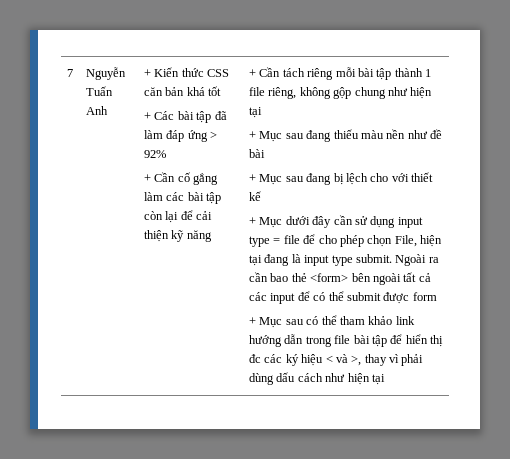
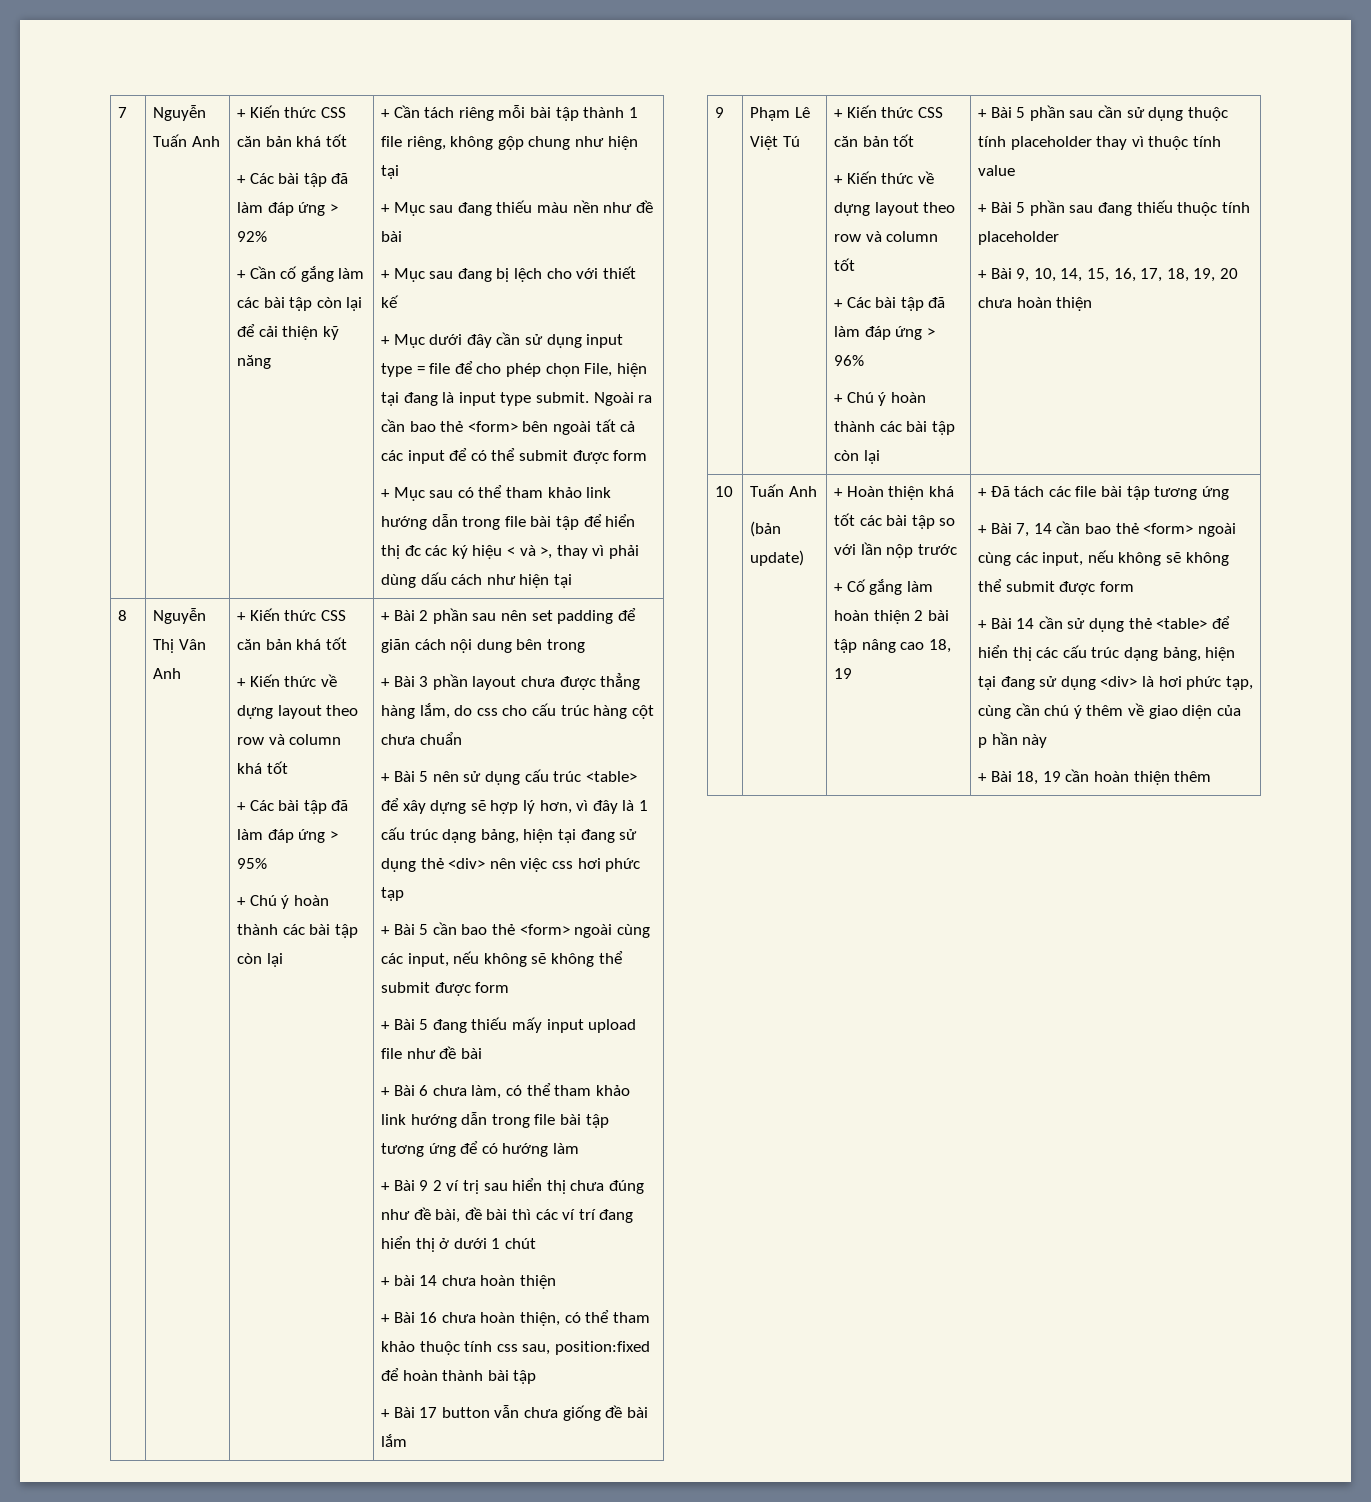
+ 8 | Nguyễn Thị Vân Anh | + Kiến thức CSS căn bản khá tốt
+ + Kiến thức về dựng layout theo row và column khá tốt
+ + Các bài tập đã làm đáp ứng > 95%
+ + Chú ý hoàn thành các bài tập còn lại | + Bài 2 phần sau nên set padding để giãn cách nội dung bên trong
+ + Bài 3 phần layout chưa được thẳng hàng lắm, do css cho cấu trúc hàng cột chưa chuẩn
+ + Bài 5 nên sử dụng cấu trúc <table> để xây dựng sẽ hợp lý hơn, vì đây là 1 cấu trúc dạng bảng, hiện tại đang sử dụng thẻ <div> nên việc css hơi phức tạp
+ + Bài 5 cần bao thẻ <form> ngoài cùng các input, nếu không sẽ không thể submit được form
+ + Bài 5 đang thiếu mấy input upload file như đề bài
+ + Bài 6 chưa làm, có thể tham khảo link hướng dẫn trong file bài tập tương ứng để có hướng làm
+ + Bài 9 2 ví trị sau hiển thị chưa đúng như đề bài, đề bài thì các ví trí đang hiển thị ở dưới 1 chút
+ + bài 14 chưa hoàn thiện
+ + Bài 16 chưa hoàn thiện, có thể tham khảo thuộc tính css sau, position:fixed để hoàn thành bài tập
+ + Bài 17 button vẫn chưa giống đề bài lắm
+ 9 | Phạm Lê Việt Tú | + Kiến thức CSS căn bản tốt
+ + Kiến thức về dựng layout theo row và column tốt
+ + Các bài tập đã làm đáp ứng > 96%
+ + Chú ý hoàn thành các bài tập còn lại | + Bài 5 phần sau cần sử dụng thuộc tính placeholder thay vì thuộc tính value
+ + Bài 5 phần sau đang thiếu thuộc tính placeholder
+ + Bài 9, 10, 14, 15, 16, 17, 18, 19, 20 chưa hoàn thiện
+ 10 | Tuấn Anh
+ (bản update) | + Hoàn thiện khá tốt các bài tập so với lần nộp trước
+ + Cố gắng làm hoàn thiện 2 bài tập nâng cao 18, 19 | + Đã tách các file bài tập tương ứng
+ + Bài 7, 14 cần bao thẻ <form> ngoài cùng các input, nếu không sẽ không thể submit được form
+ + Bài 14 cần sử dụng thẻ <table> để hiển thị các cấu trúc dạng bảng, hiện tại đang sử dụng <div> là hơi phức tạp, cùng cần chú ý thêm về giao diện của p hần này
+ + Bài 18, 19 cần hoàn thiện thêm

